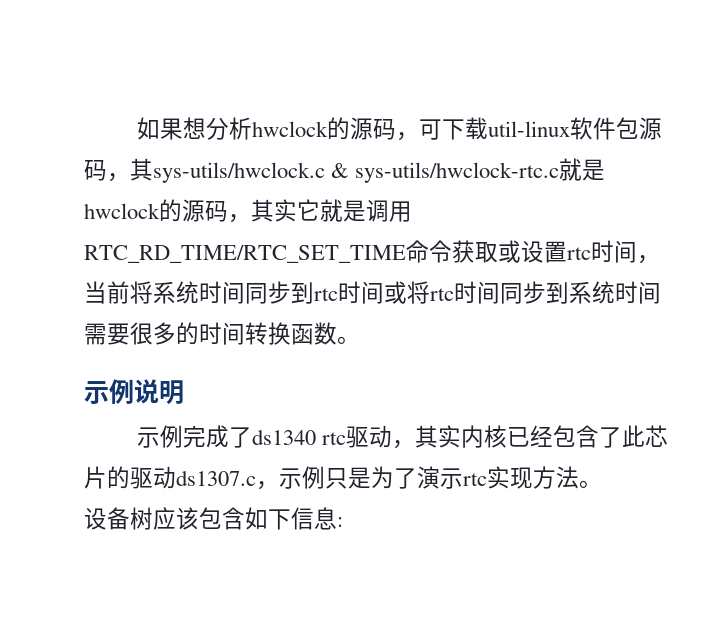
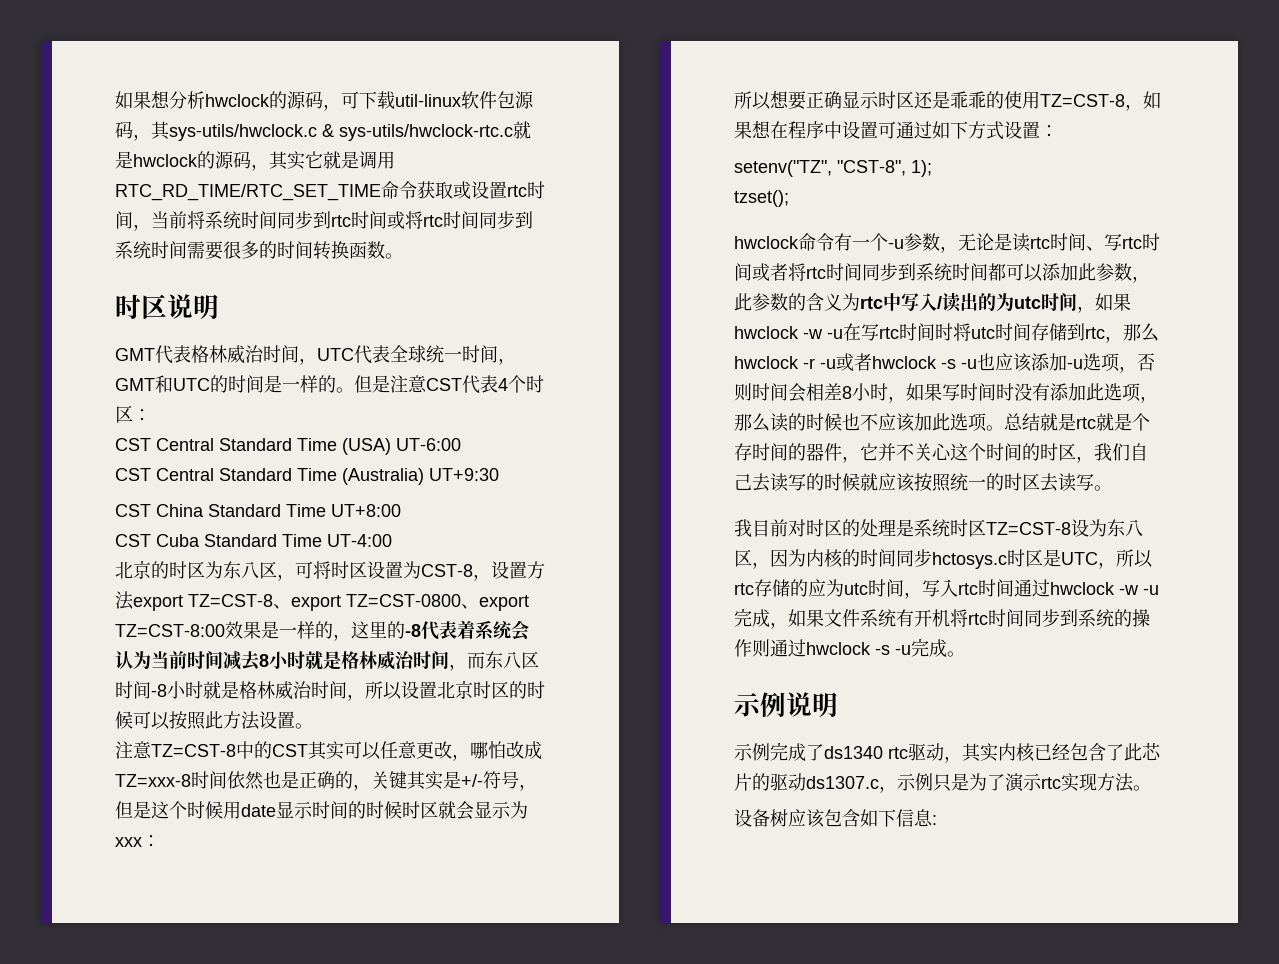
+ 时区说明
+ GMT代表格林威治时间，UTC代表全球统一时间，GMT和UTC的时间是一样的。但是注意CST代表4个时区：
+ CST Central Standard Time (USA) UT-6:00
+ CST Central Standard Time (Australia) UT+9:30
+ CST China Standard Time UT+8:00
+ CST Cuba Standard Time UT-4:00
+ 北京的时区为东八区，可将时区设置为CST-8，设置方法export TZ=CST-8、export TZ=CST-0800、export TZ=CST-8:00效果是一样的，这里的-8代表着系统会认为当前时间减去8小时就是格林威治时间，而东八区时间-8小时就是格林威治时间，所以设置北京时区的时候可以按照此方法设置。
+ 注意TZ=CST-8中的CST其实可以任意更改，哪怕改成TZ=xxx-8时间依然也是正确的，关键其实是+/-符号，但是这个时候用date显示时间的时候时区就会显示为xxx：
+ 所以想要正确显示时区还是乖乖的使用TZ=CST-8，如果想在程序中设置可通过如下方式设置：
+ setenv("TZ", "CST-8", 1);
+ tzset();
+ hwclock命令有一个-u参数，无论是读rtc时间、写rtc时间或者将rtc时间同步到系统时间都可以添加此参数，此参数的含义为rtc中写入/读出的为utc时间，如果hwclock -w -u在写rtc时间时将utc时间存储到rtc，那么hwclock -r -u或者hwclock -s -u也应该添加-u选项，否则时间会相差8小时，如果写时间时没有添加此选项，那么读的时候也不应该加此选项。总结就是rtc就是个存时间的器件，它并不关心这个时间的时区，我们自己去读写的时候就应该按照统一的时区去读写。
+ 我目前对时区的处理是系统时区TZ=CST-8设为东八区，因为内核的时间同步hctosys.c时区是UTC，所以rtc存储的应为utc时间，写入rtc时间通过hwclock -w -u完成，如果文件系统有开机将rtc时间同步到系统的操作则通过hwclock -s -u完成。

